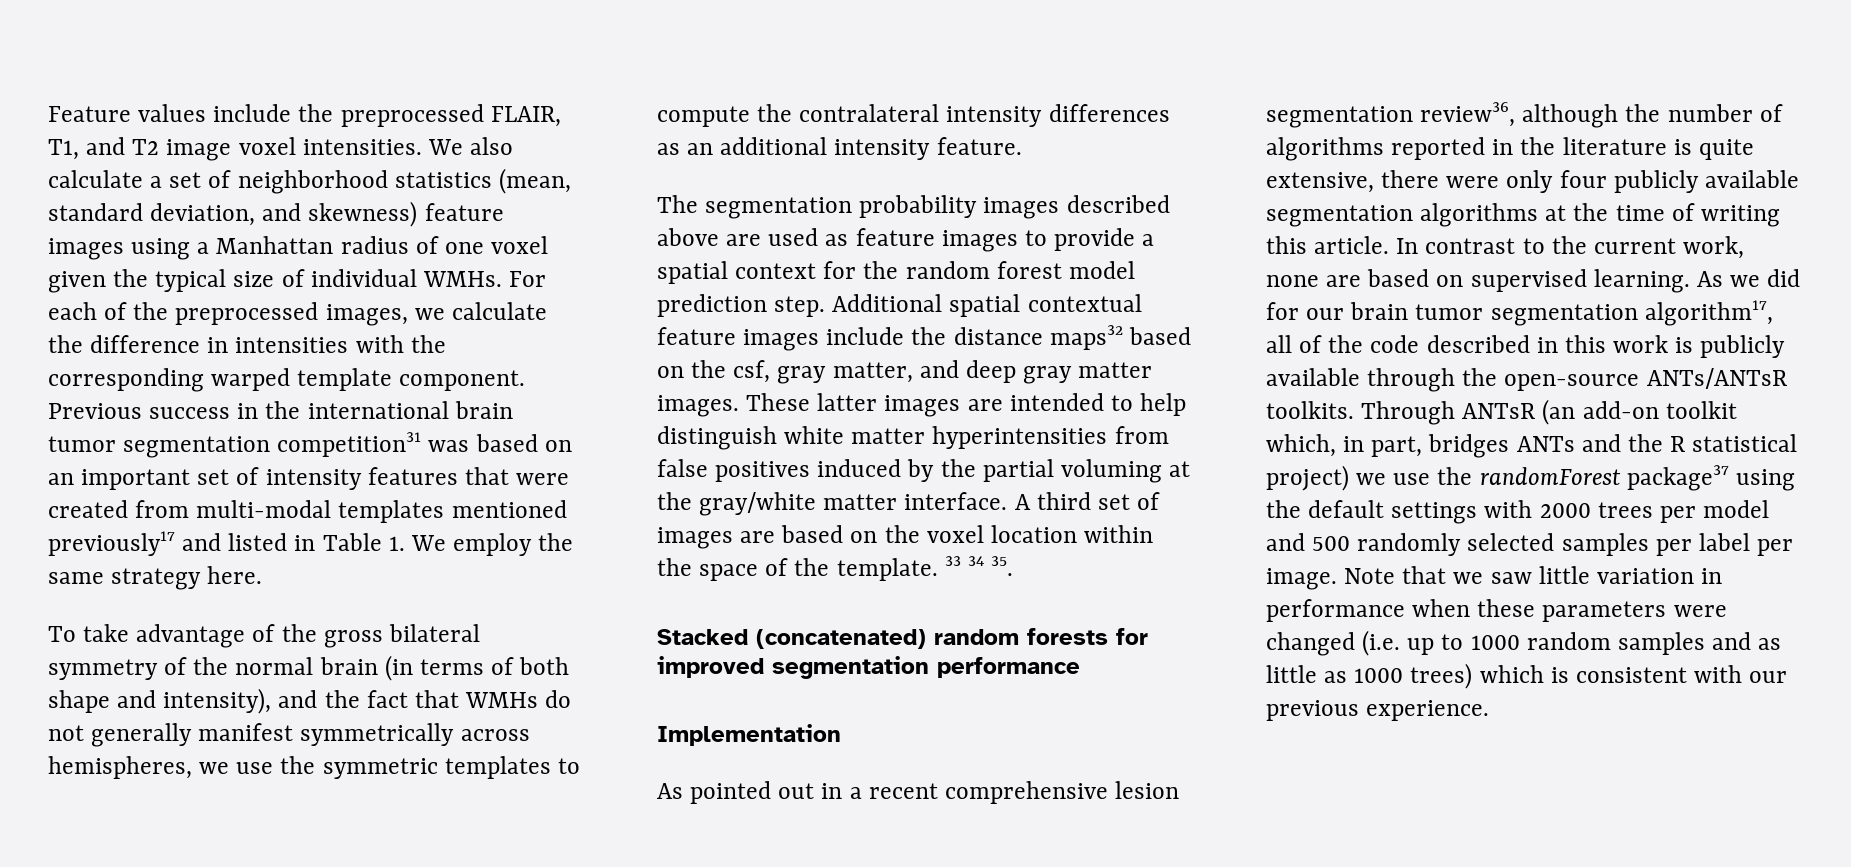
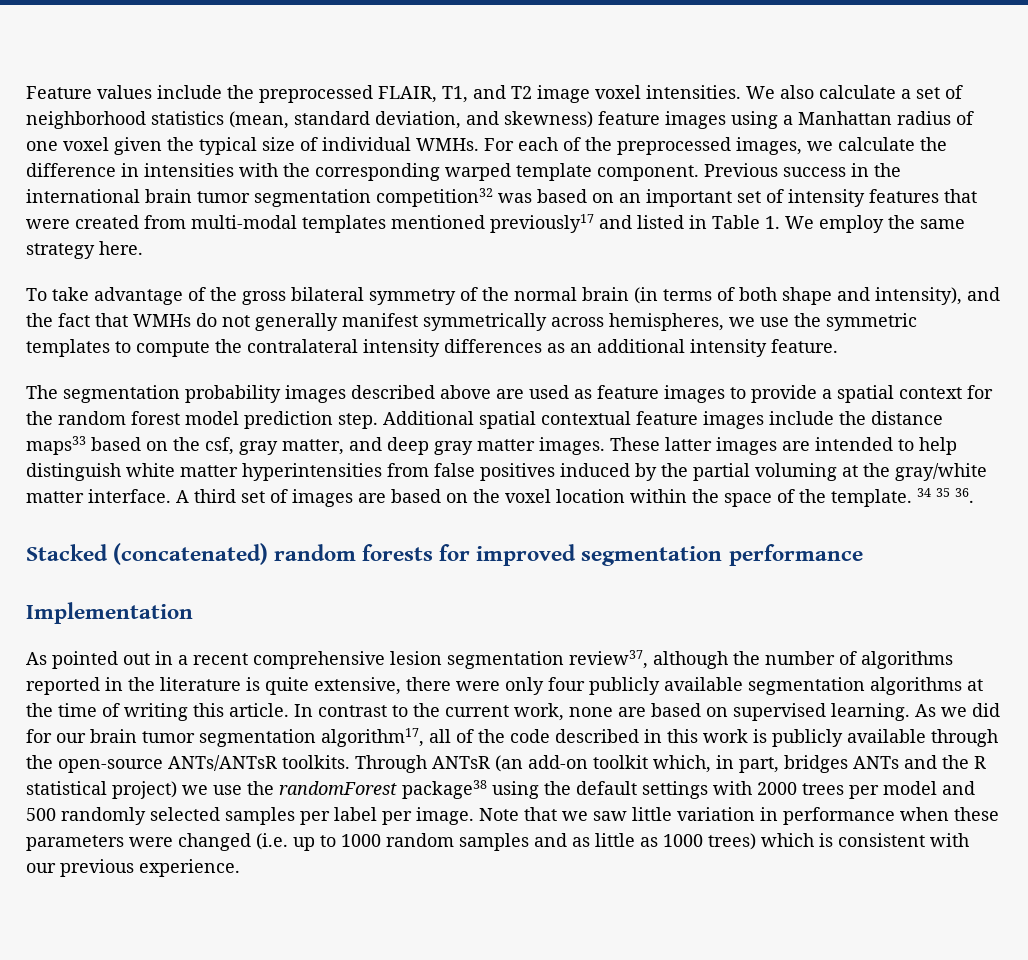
- Previous success in the international brain tumor segmentation competition31 was based on an important set of intensity features that were created from multi-modal templates mentioned previously17 and listed in Table 1. We employ the same strategy here.
+ Previous success in the international brain tumor segmentation competition32 was based on an important set of intensity features that were created from multi-modal templates mentioned previously17 and listed in Table 1. We employ the same strategy here.
- Additional spatial contextual feature images include the distance maps32 based on the csf, gray matter, and deep gray matter images.
+ Additional spatial contextual feature images include the distance maps33 based on the csf, gray matter, and deep gray matter images.
- 33 34 35.
+ 34 35 36.
- As pointed out in a recent comprehensive lesion segmentation review36, although the number of algorithms reported in the literature is quite extensive, there were only four publicly available segmentation algorithms at the time of writing this article.
+ As pointed out in a recent comprehensive lesion segmentation review37, although the number of algorithms reported in the literature is quite extensive, there were only four publicly available segmentation algorithms at the time of writing this article.
- Through ANTsR (an add-on toolkit which, in part, bridges ANTs and the R statistical project) we use the randomForest package37 using the default settings with 2000 trees per model and 500 randomly selected samples per label per image.
+ Through ANTsR (an add-on toolkit which, in part, bridges ANTs and the R statistical project) we use the randomForest package38 using the default settings with 2000 trees per model and 500 randomly selected samples per label per image.

